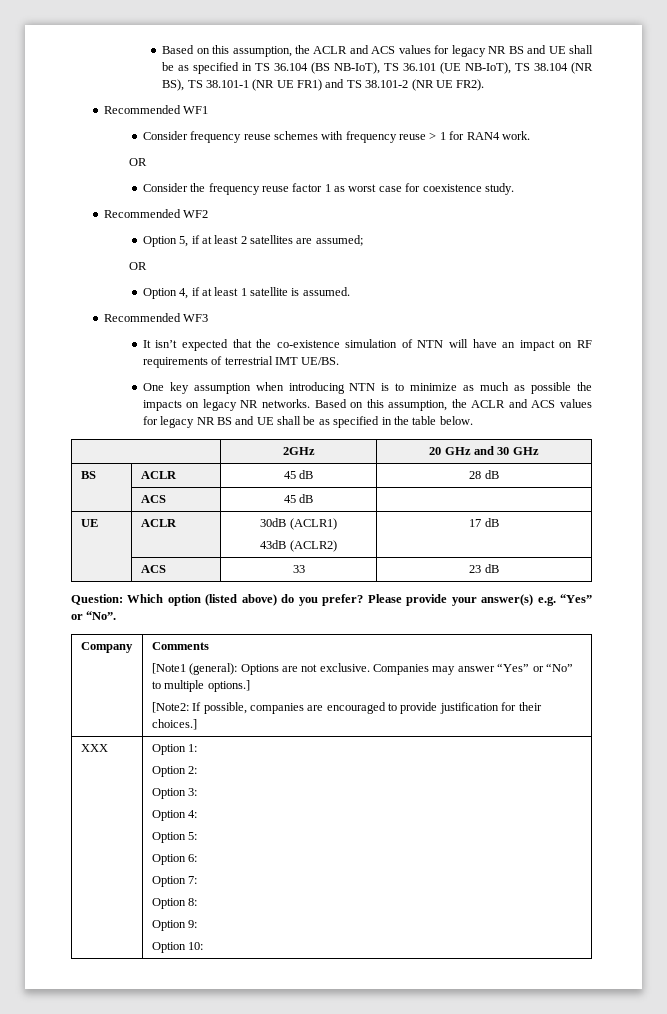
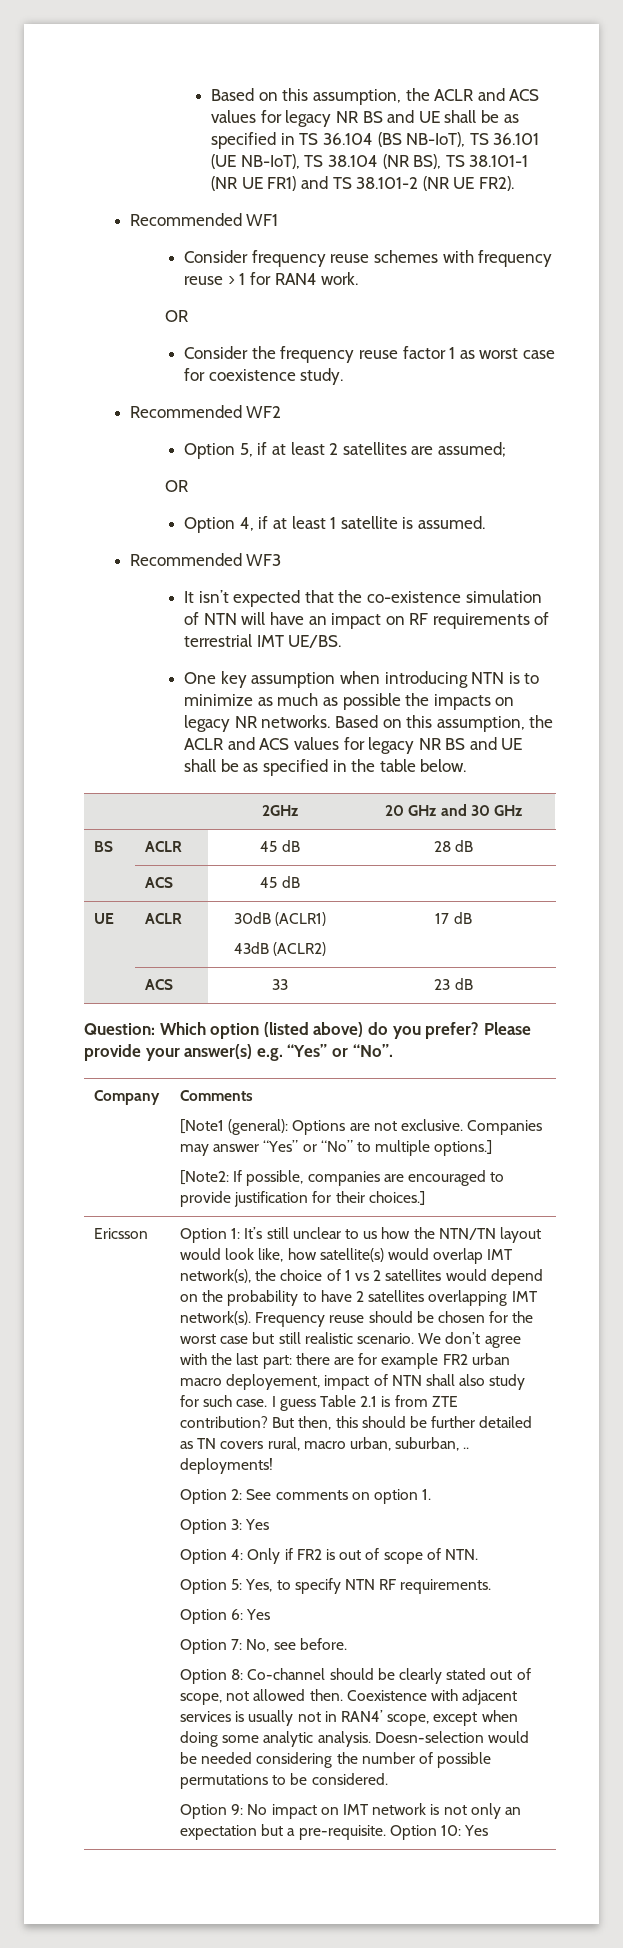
- XXX
+ Ericsson
- Option 1:
- Option 2:
+ Option 1: It’s still unclear to us how the NTN/TN layout would look like, how satellite(s) would overlap IMT network(s), the choice of 1 vs 2 satellites would depend on the probability to have 2 satellites overlapping IMT network(s). Frequency reuse should be chosen for the worst case but still realistic scenario. We don’t agree with the last part: there are for example FR2 urban macro deployement, impact of NTN shall also study for such case. I guess Table 2.1 is from ZTE contribution? But then, this should be further detailed as TN covers rural, macro urban, suburban, .. deployments!
+ Option 2: See comments on option 1.
- Option 3:
+ Option 3: Yes
- Option 4:
- Option 5:
+ Option 4: Only if FR2 is out of scope of NTN.
+ Option 5: Yes, to specify NTN RF requirements.
- Option 6:
+ Option 6: Yes
- Option 7:
+ Option 7: No, see before.
- Option 8:
- Option 9:
- Option 10:
+ Option 8: Co-channel should be clearly stated out of scope, not allowed then. Coexistence with adjacent services is usually not in RAN4’ scope, except when doing some analytic analysis. Doesn-selection would be needed considering the number of possible permutations to be considered.
+ Option 9: No impact on IMT network is not only an expectation but a pre-requisite. Option 10: Yes

